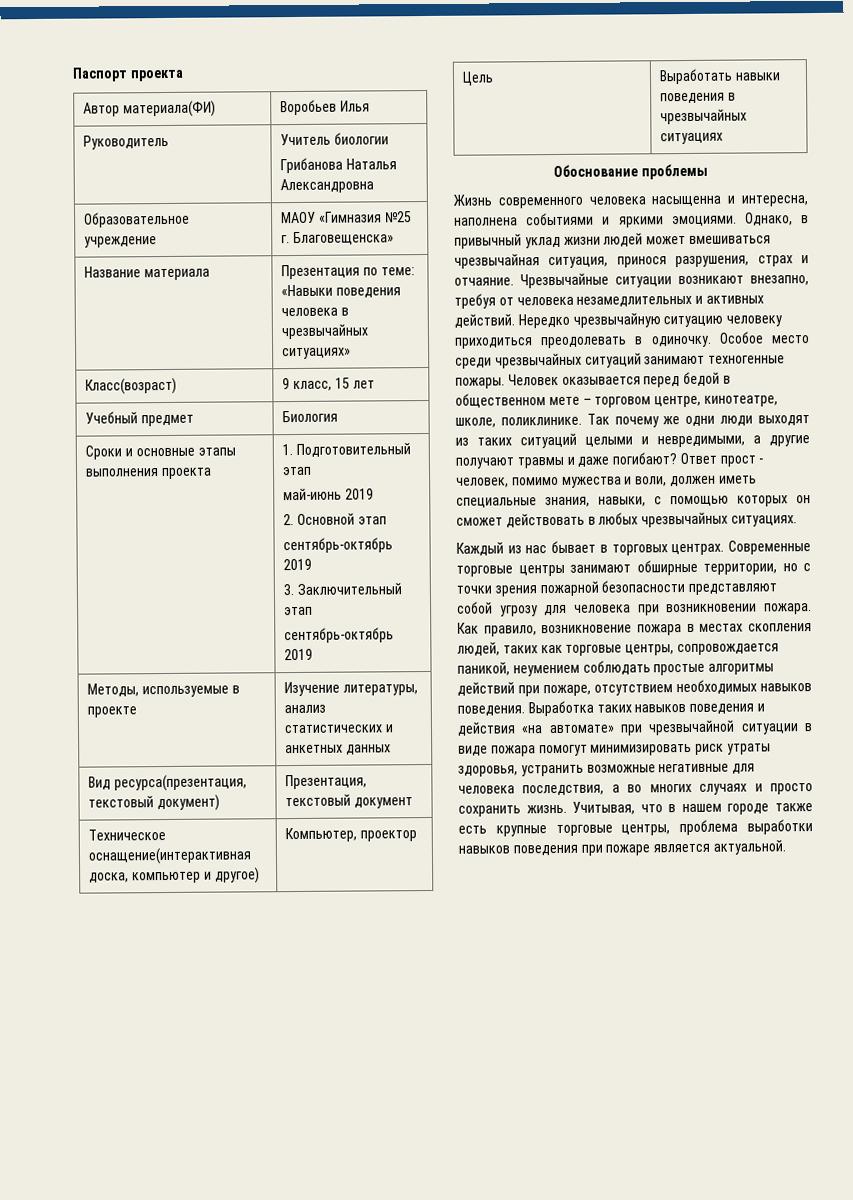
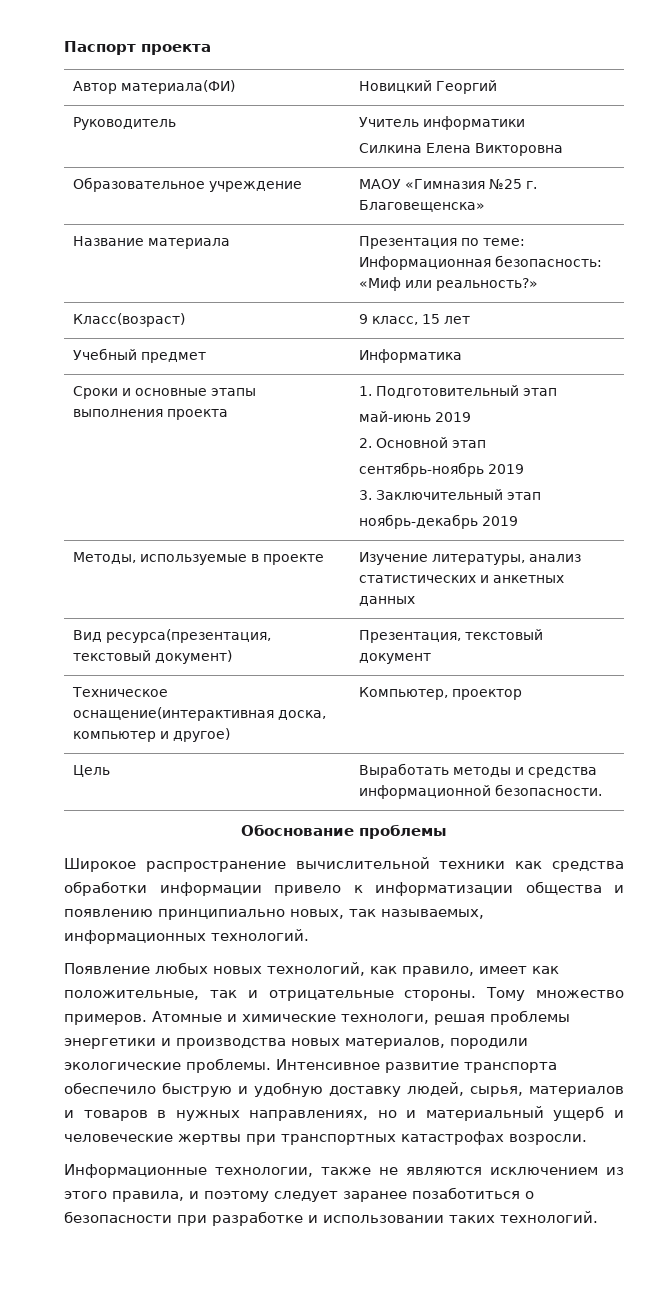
- Автор материала(ФИ) | Воробьев Илья
+ Автор материала(ФИ) | Новицкий Георгий
- Руководитель | Учитель биологии
- Грибанова Наталья Александровна
+ Руководитель | Учитель информатики
+ Силкина Елена Викторовна
- Название материала | Презентация по теме: «Навыки поведения человека в чрезвычайных ситуациях»
+ Название материала | Презентация по теме: Информационная безопасность: «Миф или реальность?»
- Учебный предмет | Биология
+ Учебный предмет | Информатика
  Сроки и основные этапы выполнения проекта | 1. Подготовительный этап
  май-июнь 2019
  2. Основной этап
- сентябрь-октябрь 2019
+ сентябрь-ноябрь 2019
  3. Заключительный этап
- сентябрь-октябрь 2019
+ ноябрь-декабрь 2019
- Цель | Выработать навыки поведения в чрезвычайных ситуациях
+ Цель | Выработать методы и средства информационной безопасности.
  Обоснование проблемы
- Жизнь современного человека насыщенна и интересна, наполнена событиями и яркими эмоциями. Однако, в привычный уклад жизни людей может вмешиваться чрезвычайная ситуация, принося разрушения, страх и отчаяние. Чрезвычайные ситуации возникают внезапно, требуя от человека незамедлительных и активных действий. Нередко чрезвычайную ситуацию человеку приходиться преодолевать в одиночку. Особое место среди чрезвычайных ситуаций занимают техногенные пожары. Человек оказывается перед бедой в общественном мете – торговом центре, кинотеатре, школе, поликлинике. Так почему же одни люди выходят из таких ситуаций целыми и невредимыми, а другие получают травмы и даже погибают? Ответ прост - человек, помимо мужества и воли, должен иметь специальные знания, навыки, с помощью которых он сможет действовать в любых чрезвычайных ситуациях.
- Каждый из нас бывает в торговых центрах. Современные торговые центры занимают обширные территории, но с точки зрения пожарной безопасности представляют собой угрозу для человека при возникновении пожара. Как правило, возникновение пожара в местах скопления людей, таких как торговые центры, сопровождается паникой, неумением соблюдать простые алгоритмы действий при пожаре, отсутствием необходимых навыков поведения. Выработка таких навыков поведения и действия «на автомате» при чрезвычайной ситуации в виде пожара помогут минимизировать риск утраты здоровья, устранить возможные негативные для человека последствия, а во многих случаях и просто сохранить жизнь. Учитывая, что в нашем городе также есть крупные торговые центры, проблема выработки навыков поведения при пожаре является актуальной.
+ Широкое распространение вычислительной техники как средства обработки информации привело к информатизации общества и появлению принципиально новых, так называемых, информационных технологий.
+ Появление любых новых технологий, как правило, имеет как положительные, так и отрицательные стороны. Тому множество примеров. Атомные и химические технологи, решая проблемы энергетики и производства новых материалов, породили экологические проблемы. Интенсивное развитие транспорта обеспечило быструю и удобную доставку людей, сырья, материалов и товаров в нужных направлениях, но и материальный ущерб и человеческие жертвы при транспортных катастрофах возросли.
+ Информационные технологии, также не являются исключением из этого правила, и поэтому следует заранее позаботиться о безопасности при разработке и использовании таких технологий.

